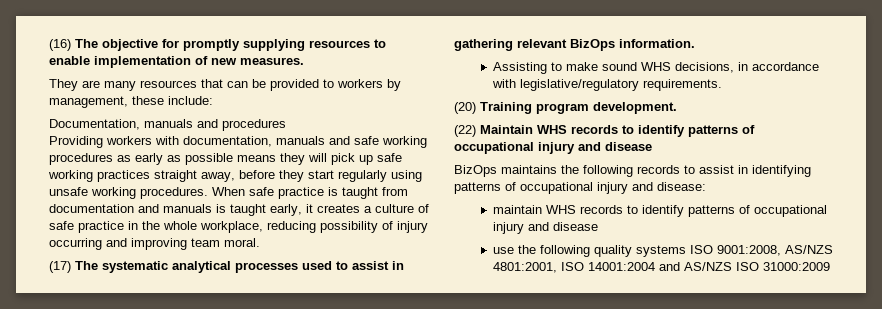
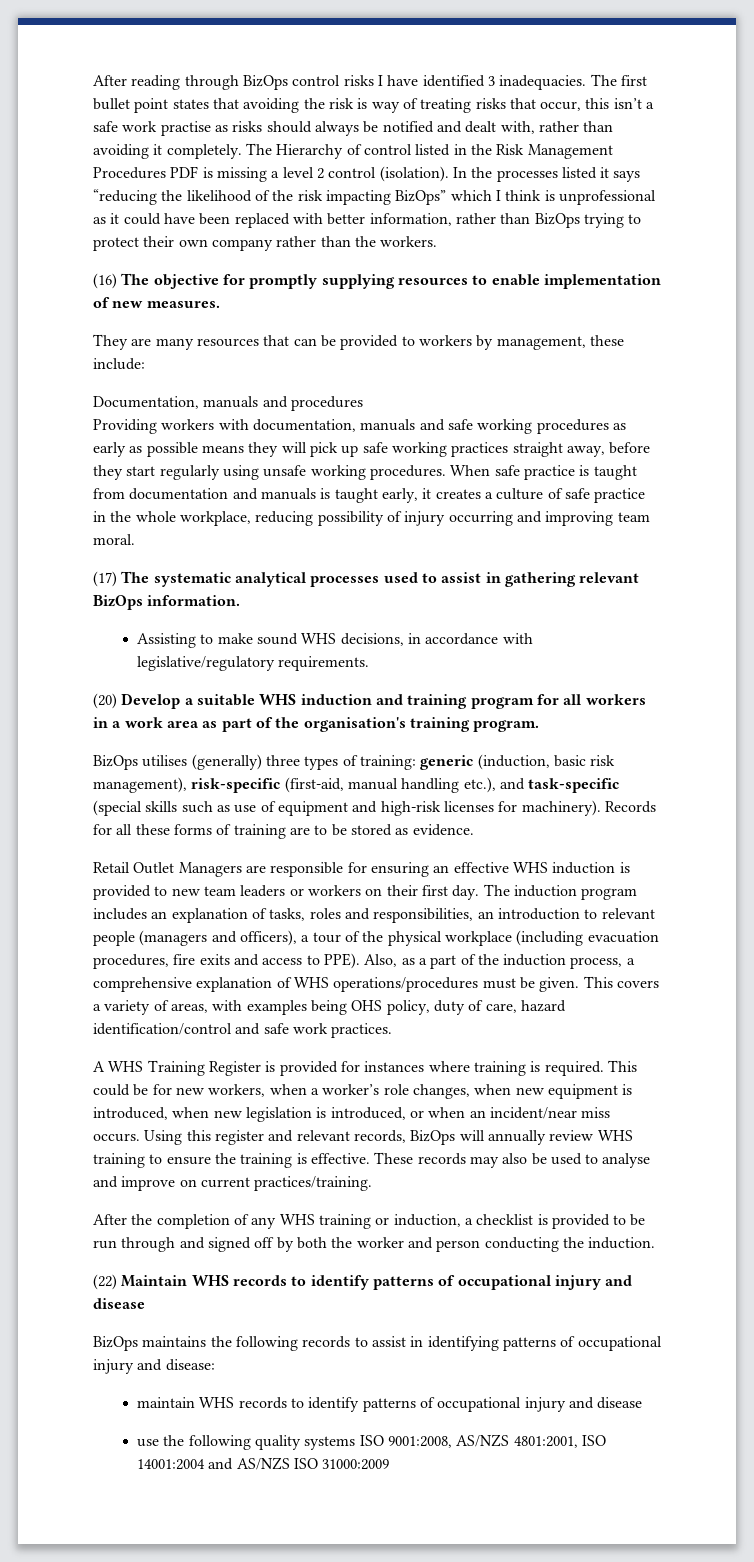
+ After reading through BizOps control risks I have identified 3 inadequacies. The first bullet point states that avoiding the risk is way of treating risks that occur, this isn’t a safe work practise as risks should always be notified and dealt with, rather than avoiding it completely. The Hierarchy of control listed in the Risk Management Procedures PDF is missing a level 2 control (isolation). In the processes listed it says “reducing the likelihood of the risk impacting BizOps” which I think is unprofessional as it could have been replaced with better information, rather than BizOps trying to protect their own company rather than the workers.
- (20) Training program development.
+ (20) Develop a suitable WHS induction and training program for all workers in a work area as part of the organisation's training program.
+ BizOps utilises (generally) three types of training: generic (induction, basic risk management), risk-specific (first-aid, manual handling etc.), and task-specific (special skills such as use of equipment and high-risk licenses for machinery). Records for all these forms of training are to be stored as evidence.
+ Retail Outlet Managers are responsible for ensuring an effective WHS induction is provided to new team leaders or workers on their first day. The induction program includes an explanation of tasks, roles and responsibilities, an introduction to relevant people (managers and officers), a tour of the physical workplace (including evacuation procedures, fire exits and access to PPE). Also, as a part of the induction process, a comprehensive explanation of WHS operations/procedures must be given. This covers a variety of areas, with examples being OHS policy, duty of care, hazard identification/control and safe work practices.
+ A WHS Training Register is provided for instances where training is required. This could be for new workers, when a worker’s role changes, when new equipment is introduced, when new legislation is introduced, or when an incident/near miss occurs. Using this register and relevant records, BizOps will annually review WHS training to ensure the training is effective. These records may also be used to analyse and improve on current practices/training.
+ After the completion of any WHS training or induction, a checklist is provided to be run through and signed off by both the worker and person conducting the induction.

